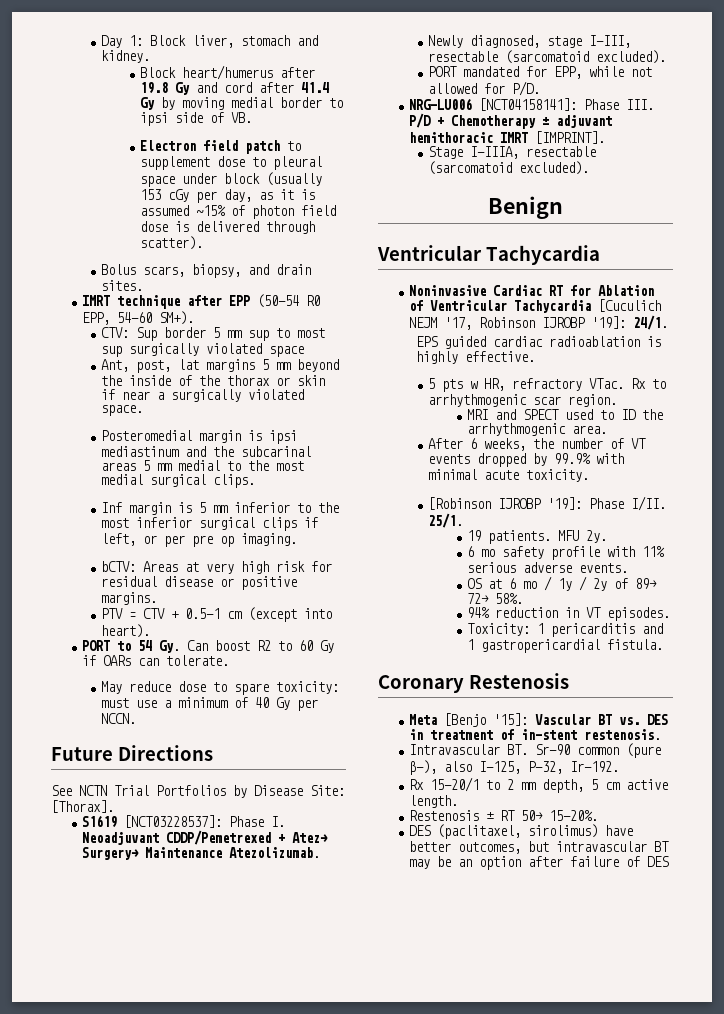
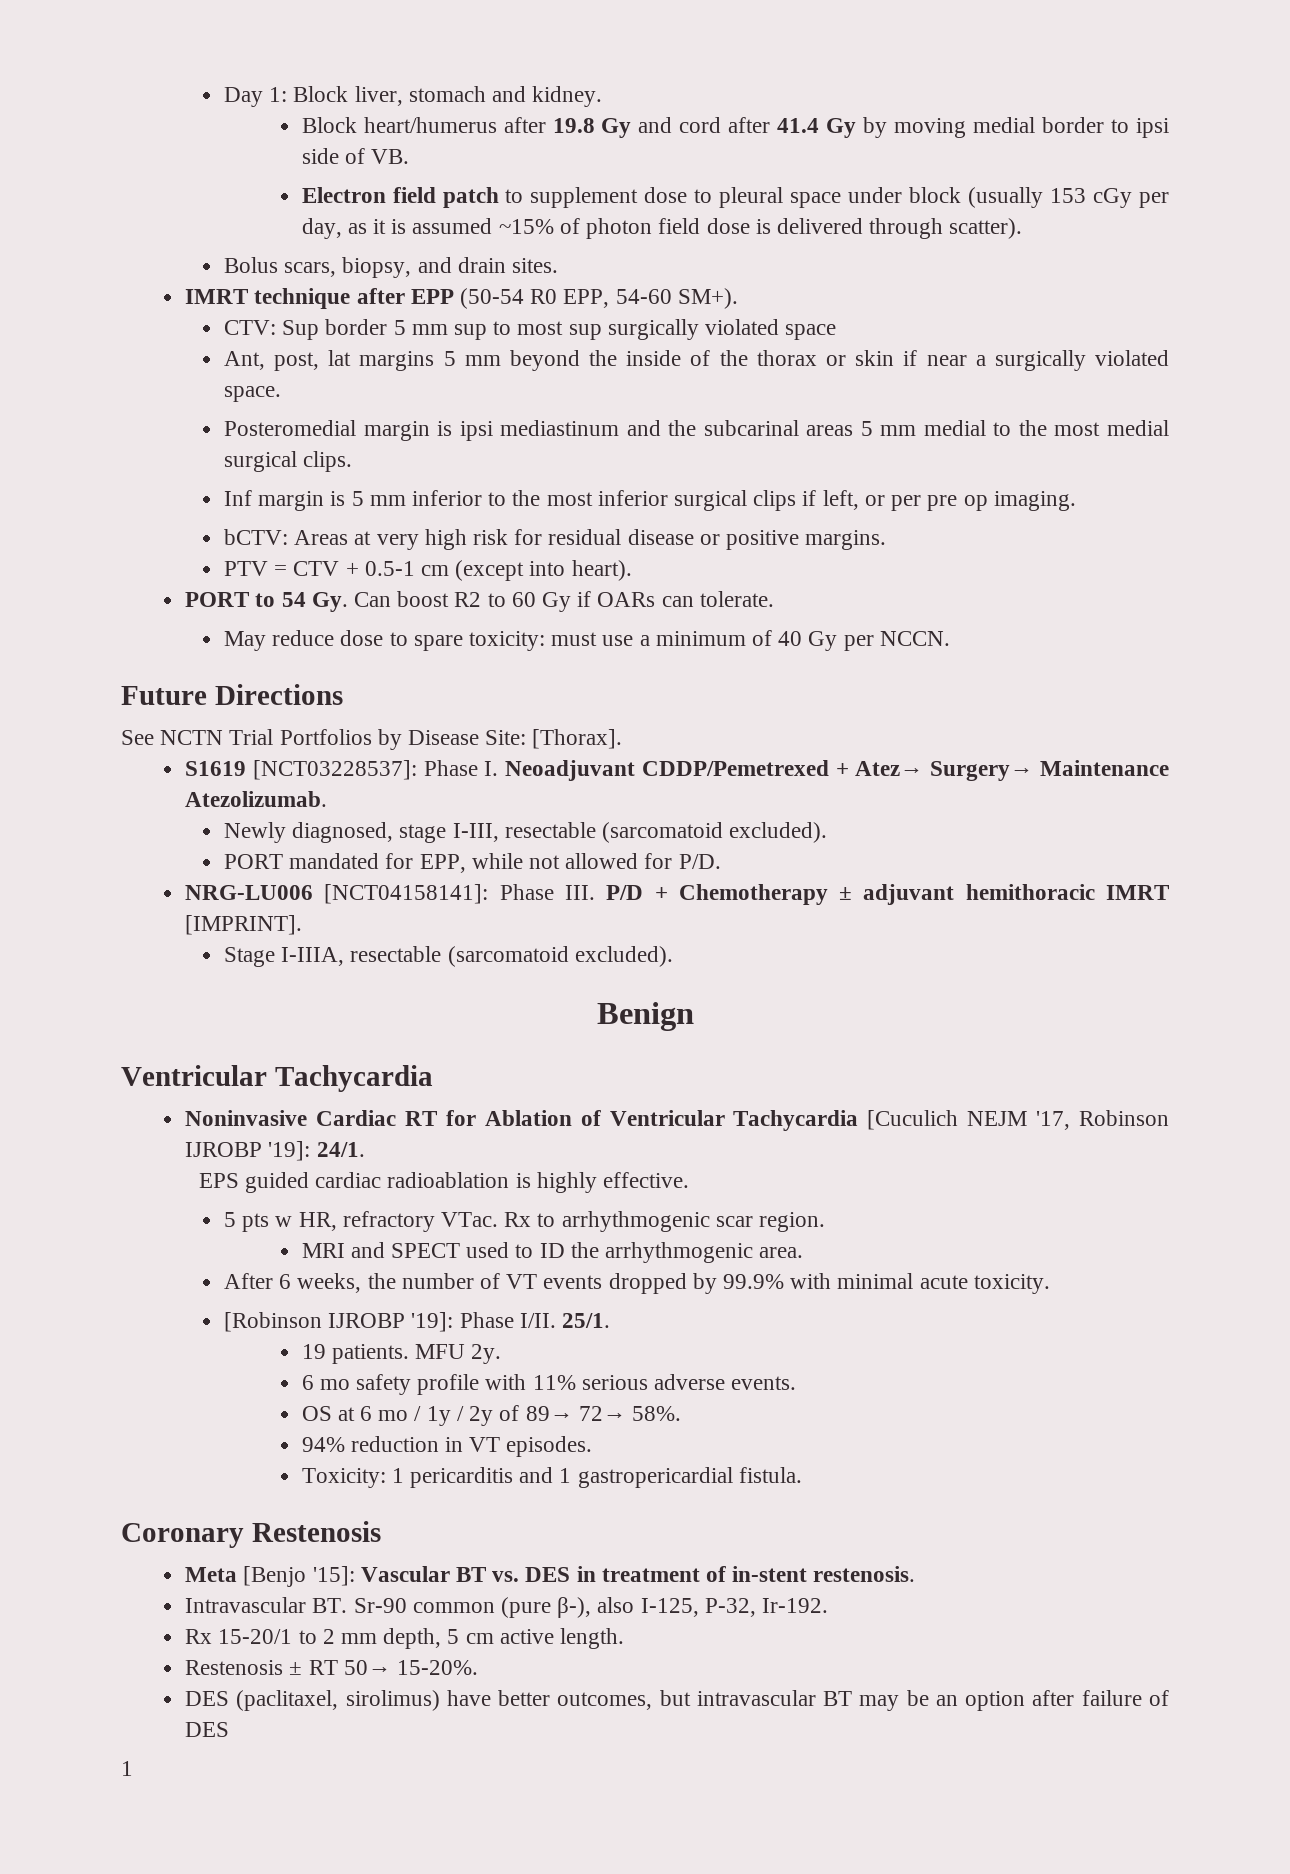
  DES (paclitaxel, sirolimus) have better outcomes, but intravascular BT may be an option after failure of DES
+ 1

